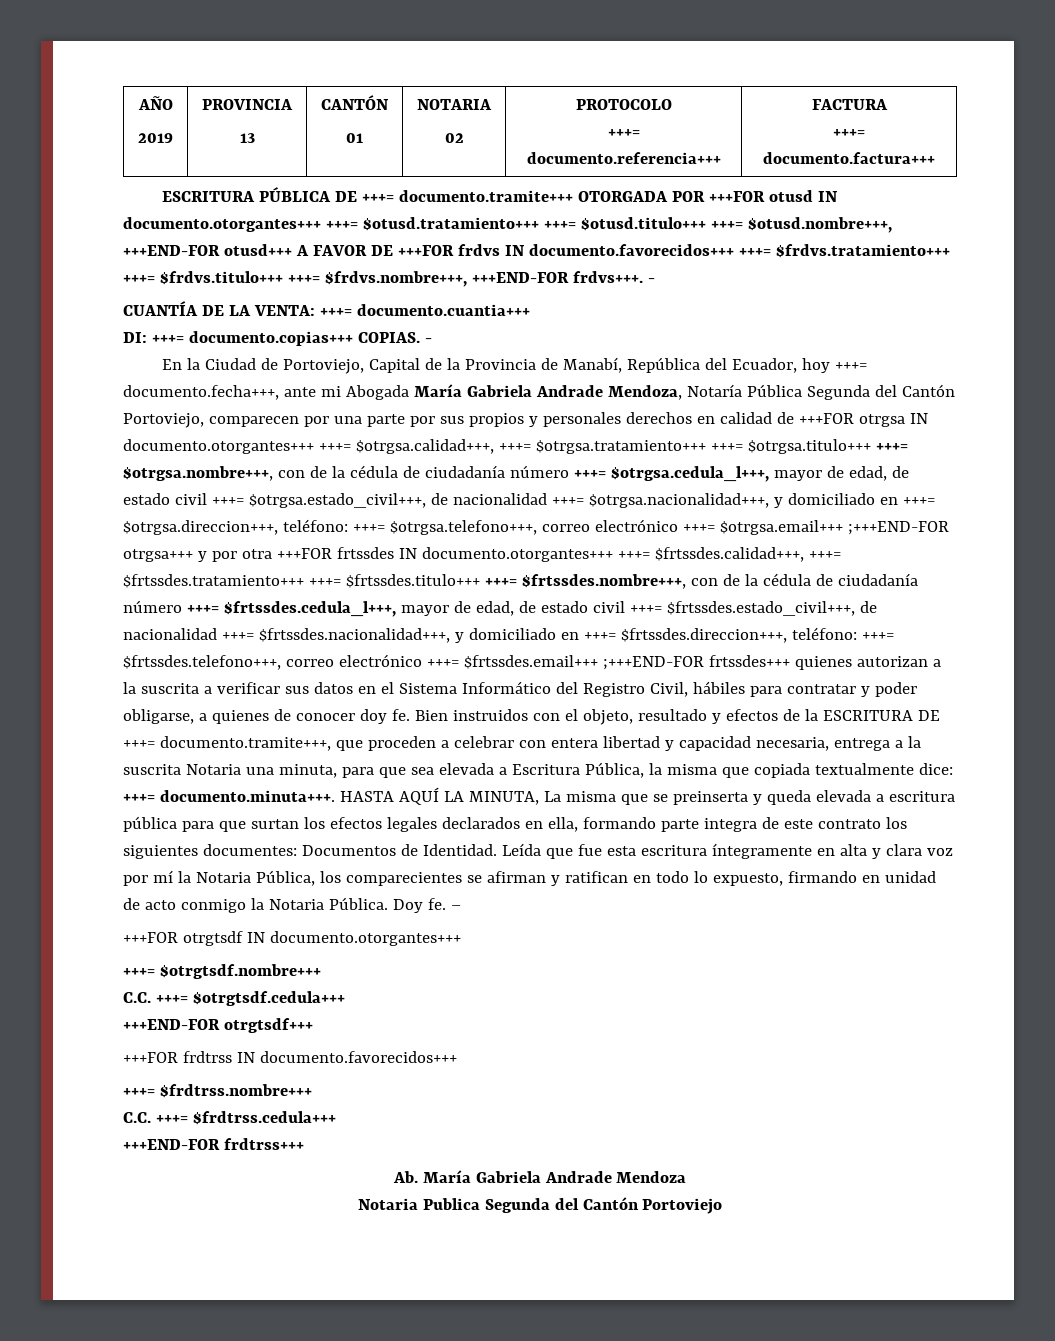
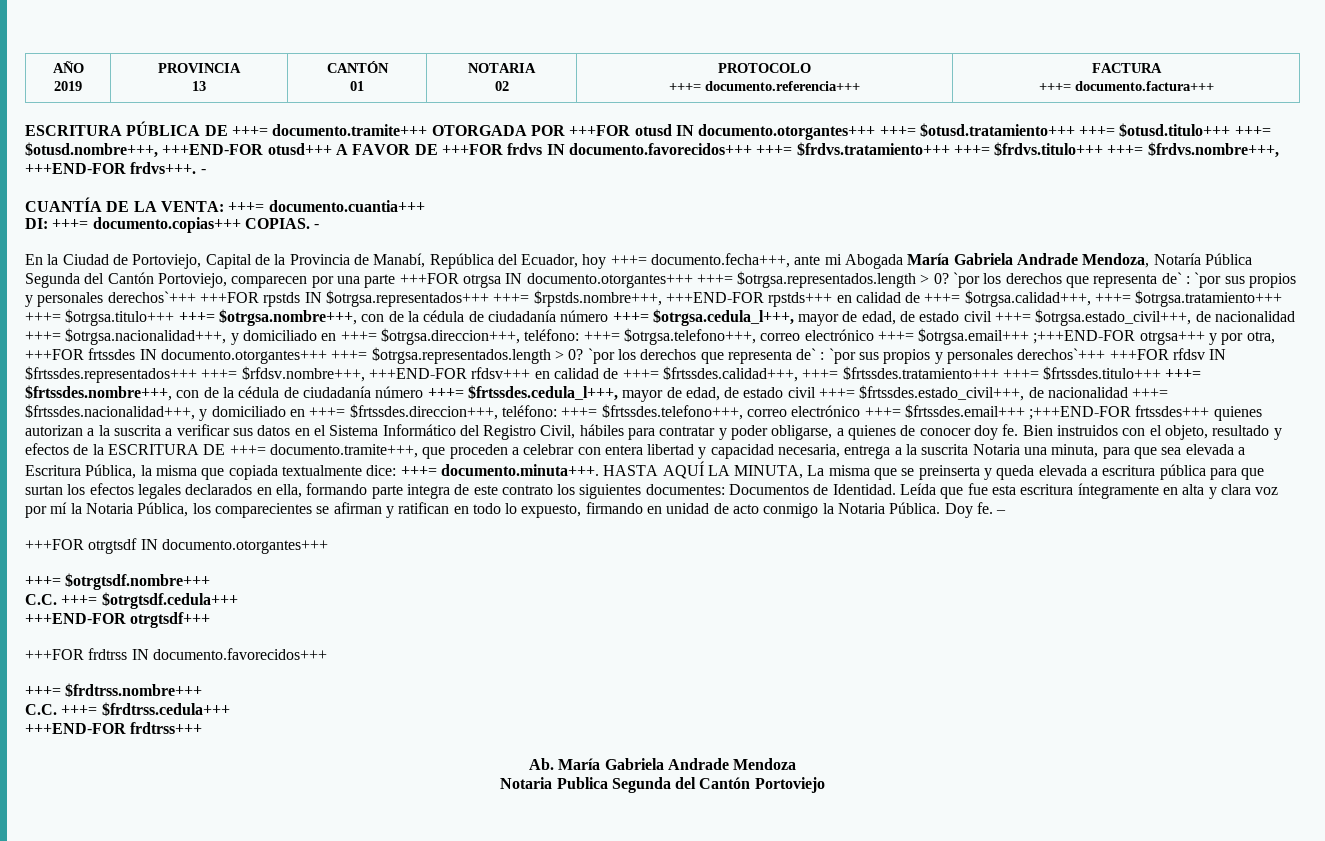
- En la Ciudad de Portoviejo, Capital de la Provincia de Manabí, República del Ecuador, hoy +++= documento.fecha+++, ante mi Abogada María Gabriela Andrade Mendoza, Notaría Pública Segunda del Cantón Portoviejo, comparecen por una parte por sus propios y personales derechos en calidad de +++FOR otrgsa IN documento.otorgantes+++ +++= $otrgsa.calidad+++, +++= $otrgsa.tratamiento+++ +++= $otrgsa.titulo+++ +++= $otrgsa.nombre+++, con de la cédula de ciudadanía número +++= $otrgsa.cedula_l+++, mayor de edad, de estado civil +++= $otrgsa.estado_civil+++, de nacionalidad +++= $otrgsa.nacionalidad+++, y domiciliado en +++= $otrgsa.direccion+++, teléfono:
+ En la Ciudad de Portoviejo, Capital de la Provincia de Manabí, República del Ecuador, hoy +++= documento.fecha+++, ante mi Abogada María Gabriela Andrade Mendoza, Notaría Pública Segunda del Cantón Portoviejo, comparecen por una parte +++FOR otrgsa IN documento.otorgantes+++ +++= $otrgsa.representados.length > 0? `por los derechos que representa de` : `por sus propios y personales derechos`+++ +++FOR rpstds IN $otrgsa.representados+++ +++= $rpstds.nombre+++, +++END-FOR rpstds+++ en calidad de +++= $otrgsa.calidad+++, +++= $otrgsa.tratamiento+++ +++= $otrgsa.titulo+++ +++= $otrgsa.nombre+++, con de la cédula de ciudadanía número +++= $otrgsa.cedula_l+++, mayor de edad, de estado civil +++= $otrgsa.estado_civil+++, de nacionalidad +++= $otrgsa.nacionalidad+++, y domiciliado en +++= $otrgsa.direccion+++, teléfono:
- +++= $otrgsa.telefono+++, correo electrónico +++= $otrgsa.email+++ ;+++END-FOR otrgsa+++ y por otra +++FOR frtssdes IN documento.otorgantes+++ +++= $frtssdes.calidad+++, +++= $frtssdes.tratamiento+++ +++= $frtssdes.titulo+++ +++= $frtssdes.nombre+++, con de la cédula de ciudadanía número +++= $frtssdes.cedula_l+++, mayor de edad, de estado civil +++= $frtssdes.estado_civil+++, de nacionalidad +++= $frtssdes.nacionalidad+++, y domiciliado en +++= $frtssdes.direccion+++, teléfono:
+ +++= $otrgsa.telefono+++, correo electrónico +++= $otrgsa.email+++ ;+++END-FOR otrgsa+++ y por otra, +++FOR frtssdes IN documento.otorgantes+++ +++= $otrgsa.representados.length > 0? `por los derechos que representa de` : `por sus propios y personales derechos`+++ +++FOR rfdsv IN $frtssdes.representados+++ +++= $rfdsv.nombre+++, +++END-FOR rfdsv+++ en calidad de +++= $frtssdes.calidad+++, +++= $frtssdes.tratamiento+++ +++= $frtssdes.titulo+++ +++= $frtssdes.nombre+++, con de la cédula de ciudadanía número +++= $frtssdes.cedula_l+++, mayor de edad, de estado civil +++= $frtssdes.estado_civil+++, de nacionalidad +++= $frtssdes.nacionalidad+++, y domiciliado en +++= $frtssdes.direccion+++, teléfono:

